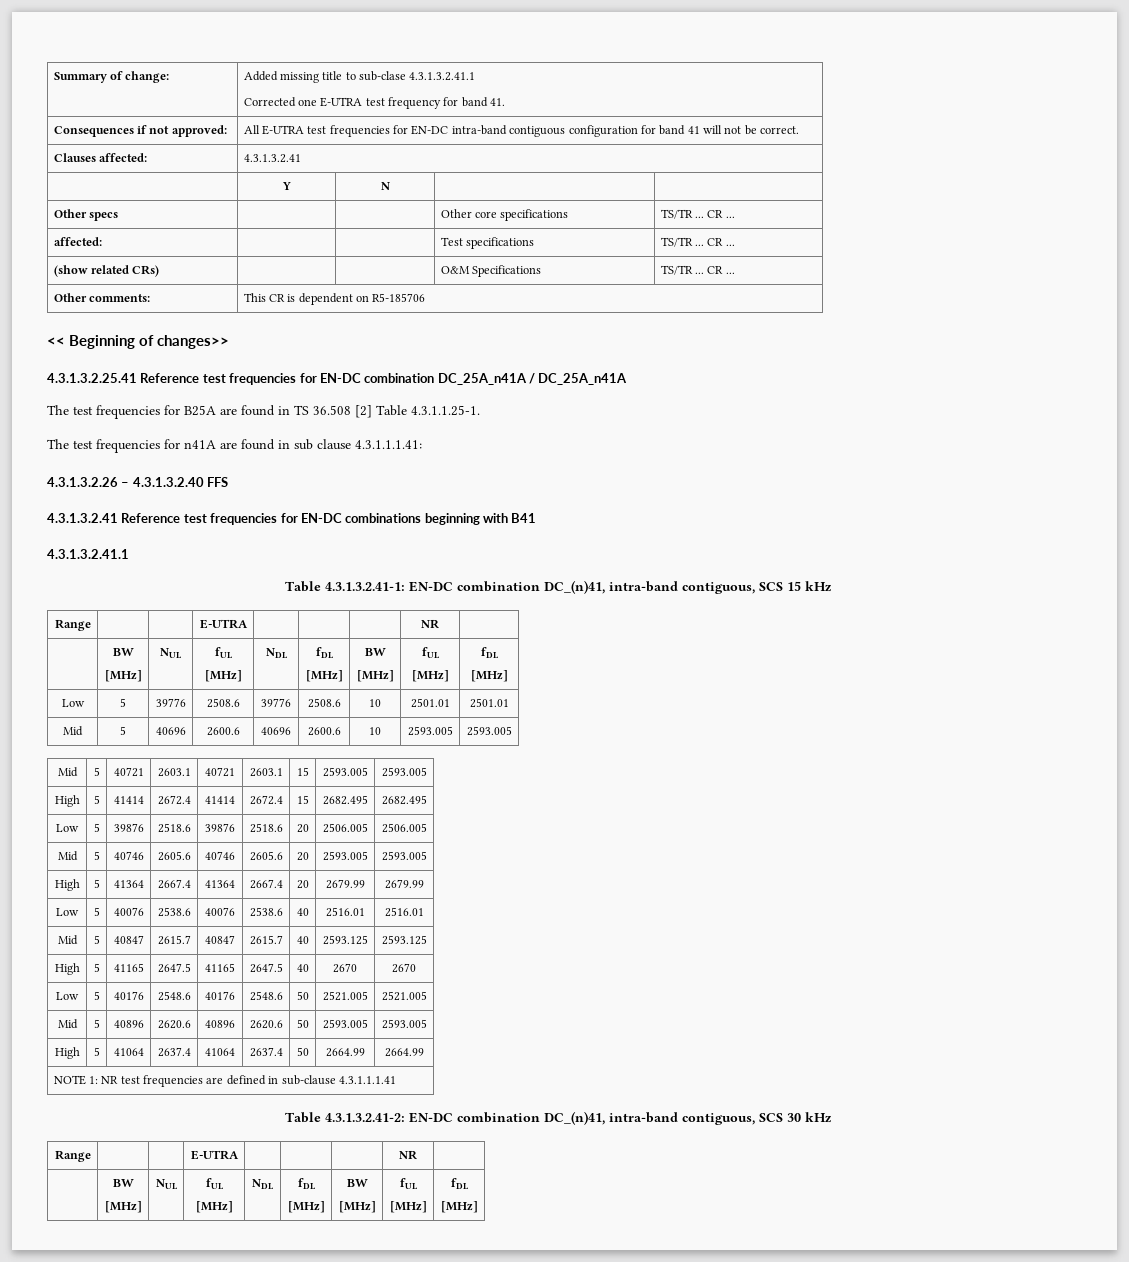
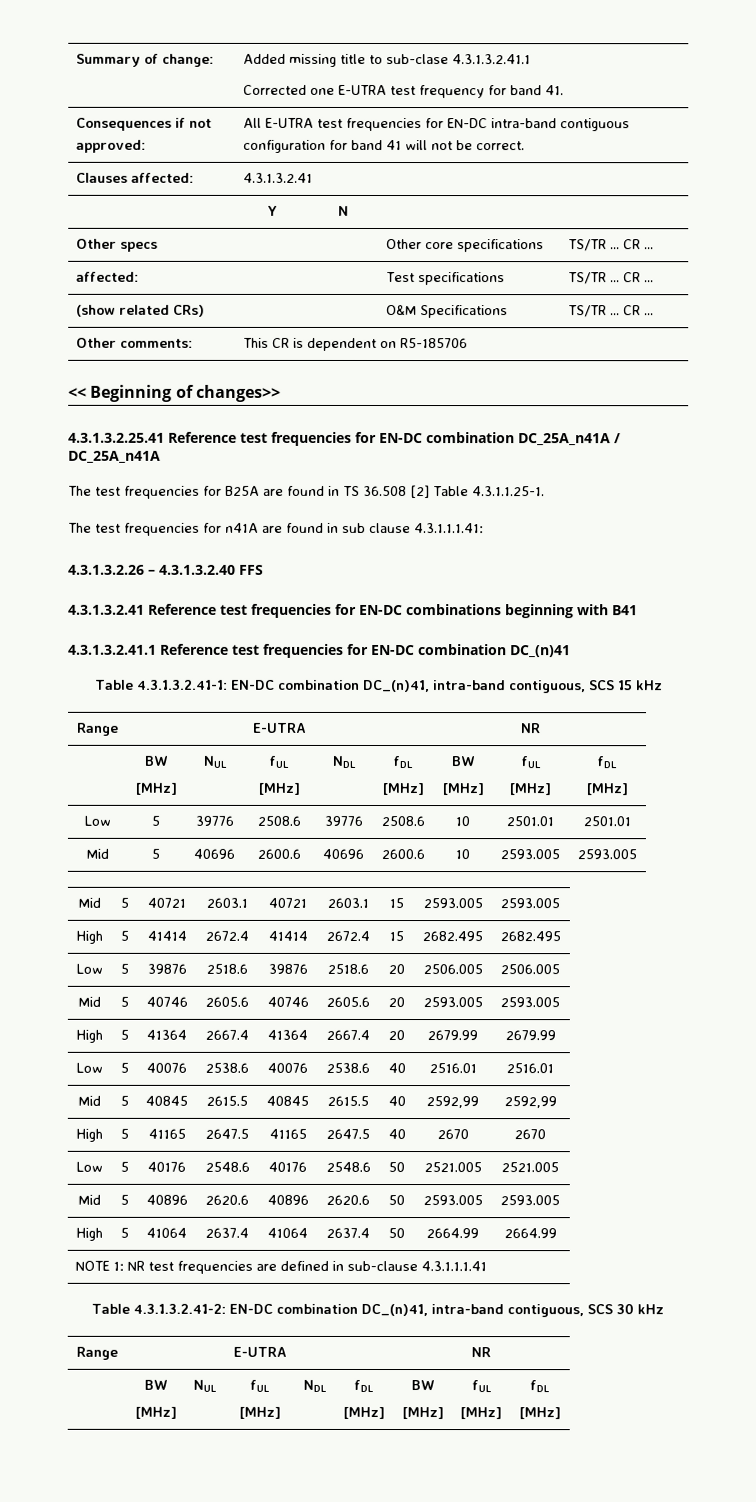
  4.3.1.3.2.41 Reference test frequencies for EN-DC combinations beginning with B41
- 4.3.1.3.2.41.1
+ 4.3.1.3.2.41.1 Reference test frequencies for EN-DC combination DC_(n)41
- Mid | 5 | 40847 | 2615.7 | 40847 | 2615.7 | 40 | 2593.125 | 2593.125
+ Mid | 5 | 40845 | 2615.5 | 40845 | 2615.5 | 40 | 2592,99 | 2592,99

